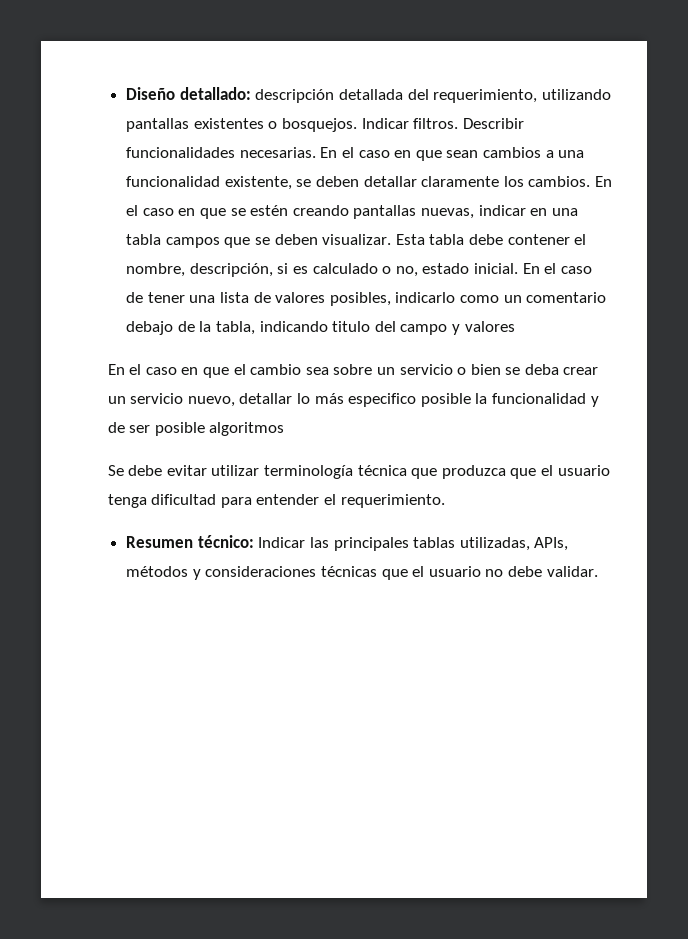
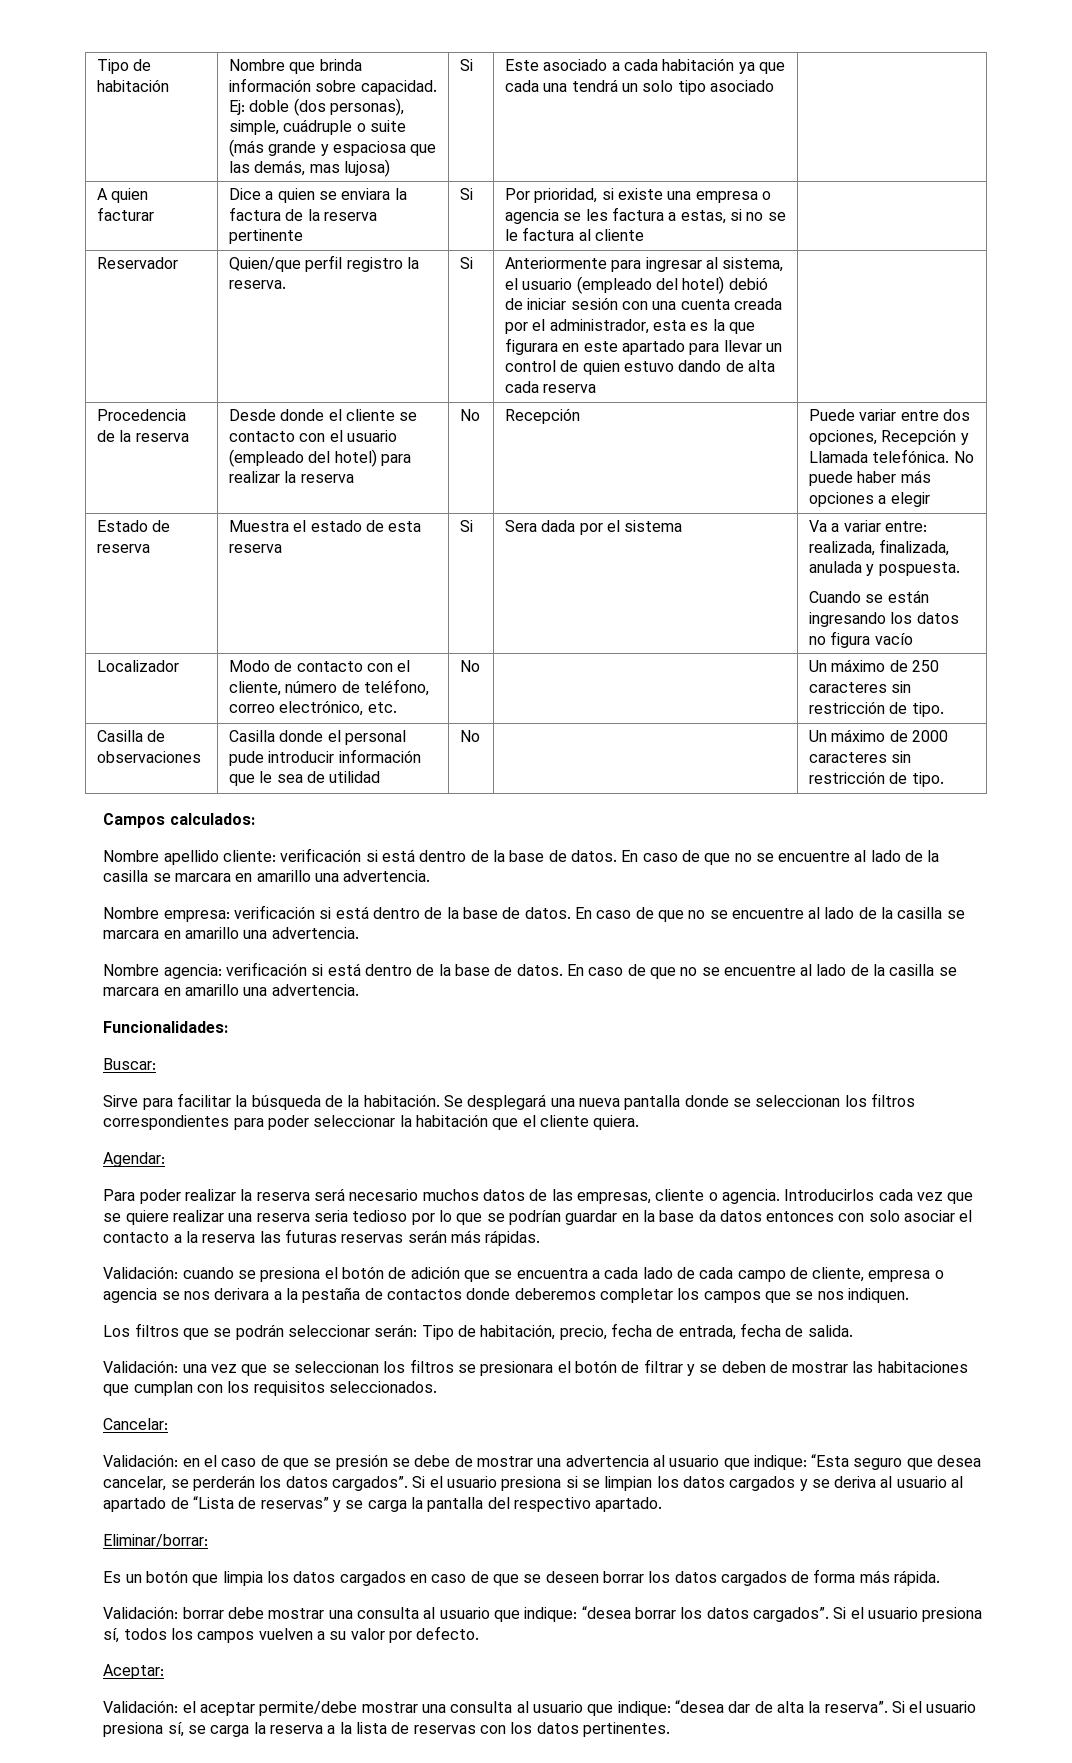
- Diseño detallado: descripción detallada del requerimiento, utilizando pantallas existentes o bosquejos. Indicar filtros. Describir funcionalidades necesarias. En el caso en que sean cambios a una funcionalidad existente, se deben detallar claramente los cambios. En el caso en que se estén creando pantallas nuevas, indicar en una tabla campos que se deben visualizar. Esta tabla debe contener el nombre, descripción, si es calculado o no, estado inicial. En el caso de tener una lista de valores posibles, indicarlo como un comentario debajo de la tabla, indicando titulo del campo y valores
- En el caso en que el cambio sea sobre un servicio o bien se deba crear un servicio nuevo, detallar lo más especifico posible la funcionalidad y de ser posible algoritmos
- Se debe evitar utilizar terminología técnica que produzca que el usuario tenga dificultad para entender el requerimiento.
- Resumen técnico: Indicar las principales tablas utilizadas, APIs, métodos y consideraciones técnicas que el usuario no debe validar.
+ Tipo de habitación | Nombre que brinda información sobre capacidad. Ej: doble (dos personas), simple, cuádruple o suite (más grande y espaciosa que las demás, mas lujosa) | Si | Este asociado a cada habitación ya que cada una tendrá un solo tipo asociado |
+ A quien facturar | Dice a quien se enviara la factura de la reserva pertinente | Si | Por prioridad, si existe una empresa o agencia se les factura a estas, si no se le factura al cliente |
+ Reservador | Quien/que perfil registro la reserva. | Si | Anteriormente para ingresar al sistema, el usuario (empleado del hotel) debió de iniciar sesión con una cuenta creada por el administrador, esta es la que figurara en este apartado para llevar un control de quien estuvo dando de alta cada reserva |
+ Procedencia de la reserva | Desde donde el cliente se contacto con el usuario (empleado del hotel) para realizar la reserva | No | Recepción | Puede variar entre dos opciones, Recepción y Llamada telefónica. No puede haber más opciones a elegir
+ Estado de reserva | Muestra el estado de esta reserva | Si | Sera dada por el sistema | Va a variar entre: realizada, finalizada, anulada y pospuesta.
+ Cuando se están ingresando los datos no figura vacío
+ Localizador | Modo de contacto con el cliente, número de teléfono, correo electrónico, etc. | No | | Un máximo de 250 caracteres sin restricción de tipo.
+ Casilla de observaciones | Casilla donde el personal pude introducir información que le sea de utilidad | No | | Un máximo de 2000 caracteres sin restricción de tipo.
+ Campos calculados:
+ Nombre apellido cliente: verificación si está dentro de la base de datos. En caso de que no se encuentre al lado de la casilla se marcara en amarillo una advertencia.
+ Nombre empresa: verificación si está dentro de la base de datos. En caso de que no se encuentre al lado de la casilla se marcara en amarillo una advertencia.
+ Nombre agencia: verificación si está dentro de la base de datos. En caso de que no se encuentre al lado de la casilla se marcara en amarillo una advertencia.
+ Funcionalidades:
+ Buscar:
+ Sirve para facilitar la búsqueda de la habitación. Se desplegará una nueva pantalla donde se seleccionan los filtros correspondientes para poder seleccionar la habitación que el cliente quiera.
+ Agendar:
+ Para poder realizar la reserva será necesario muchos datos de las empresas, cliente o agencia. Introducirlos cada vez que se quiere realizar una reserva seria tedioso por lo que se podrían guardar en la base da datos entonces con solo asociar el contacto a la reserva las futuras reservas serán más rápidas.
+ Validación: cuando se presiona el botón de adición que se encuentra a cada lado de cada campo de cliente, empresa o agencia se nos derivara a la pestaña de contactos donde deberemos completar los campos que se nos indiquen.
+ Los filtros que se podrán seleccionar serán: Tipo de habitación, precio, fecha de entrada, fecha de salida.
+ Validación: una vez que se seleccionan los filtros se presionara el botón de filtrar y se deben de mostrar las habitaciones que cumplan con los requisitos seleccionados.
+ Cancelar:
+ Validación: en el caso de que se presión se debe de mostrar una advertencia al usuario que indique: “Esta seguro que desea cancelar, se perderán los datos cargados”. Si el usuario presiona si se limpian los datos cargados y se deriva al usuario al apartado de “Lista de reservas” y se carga la pantalla del respectivo apartado.
+ Eliminar/borrar:
+ Es un botón que limpia los datos cargados en caso de que se deseen borrar los datos cargados de forma más rápida.
+ Validación: borrar debe mostrar una consulta al usuario que indique: “desea borrar los datos cargados”. Si el usuario presiona sí, todos los campos vuelven a su valor por defecto.
+ Aceptar:
+ Validación: el aceptar permite/debe mostrar una consulta al usuario que indique: “desea dar de alta la reserva”. Si el usuario presiona sí, se carga la reserva a la lista de reservas con los datos pertinentes.

